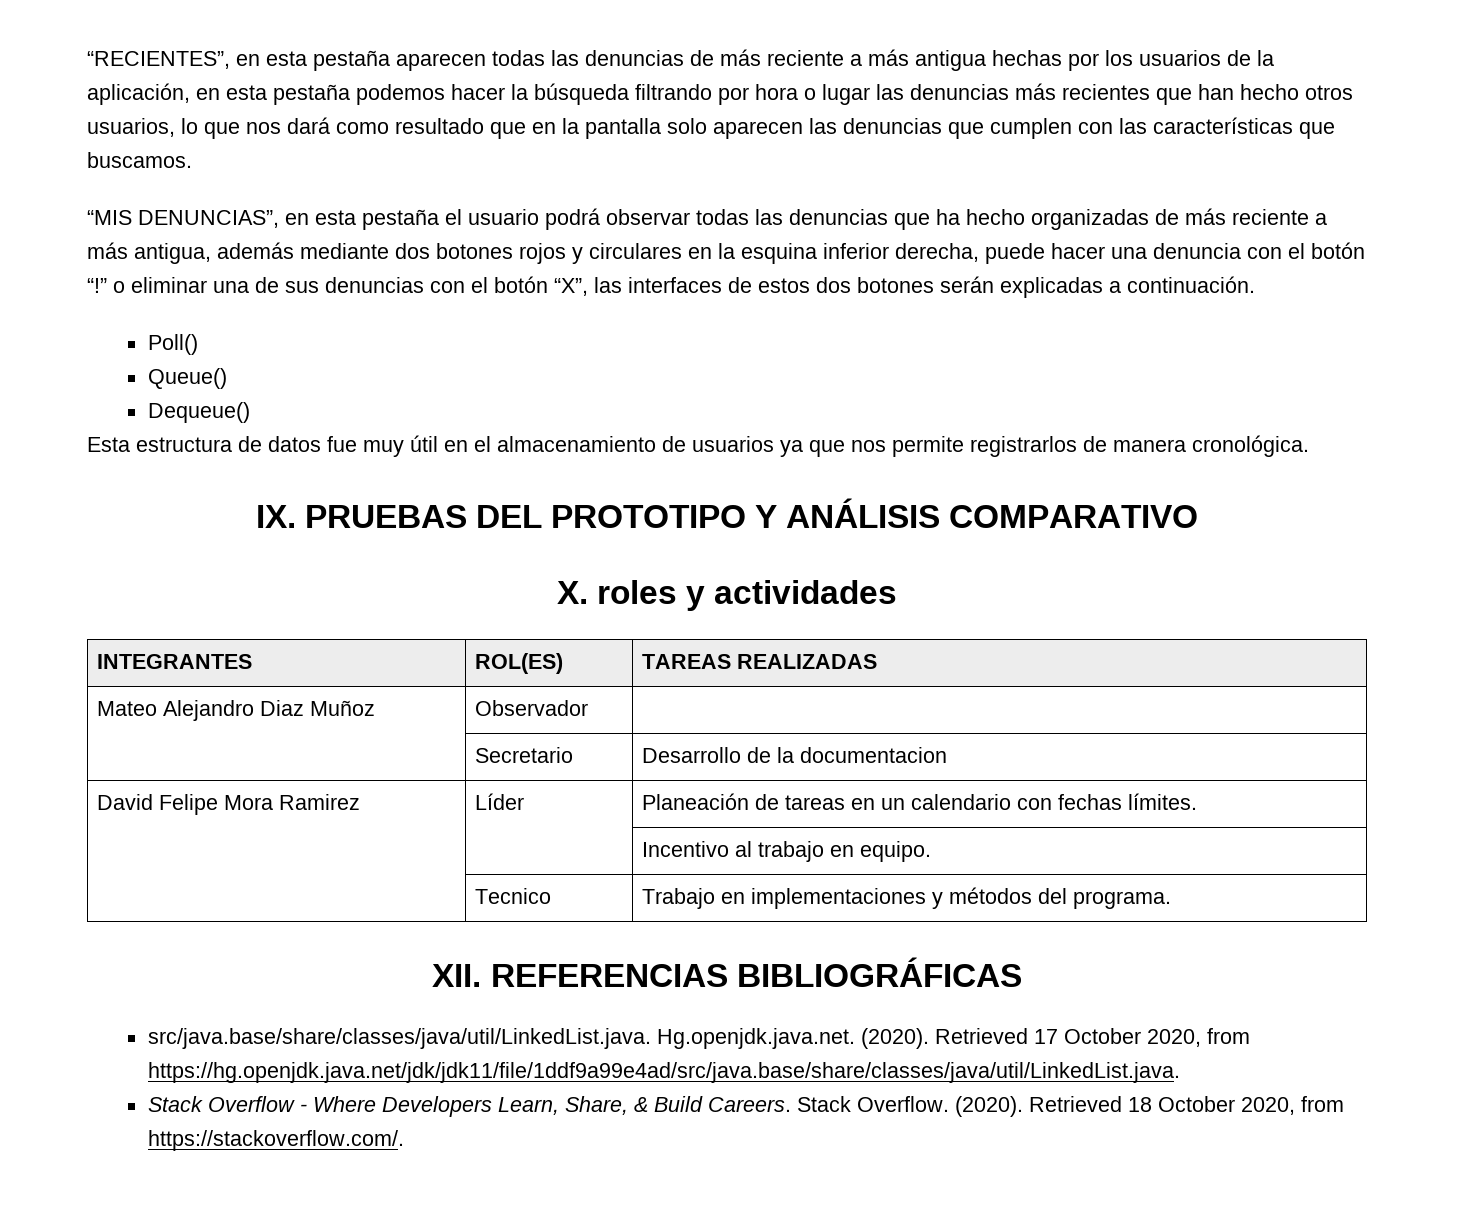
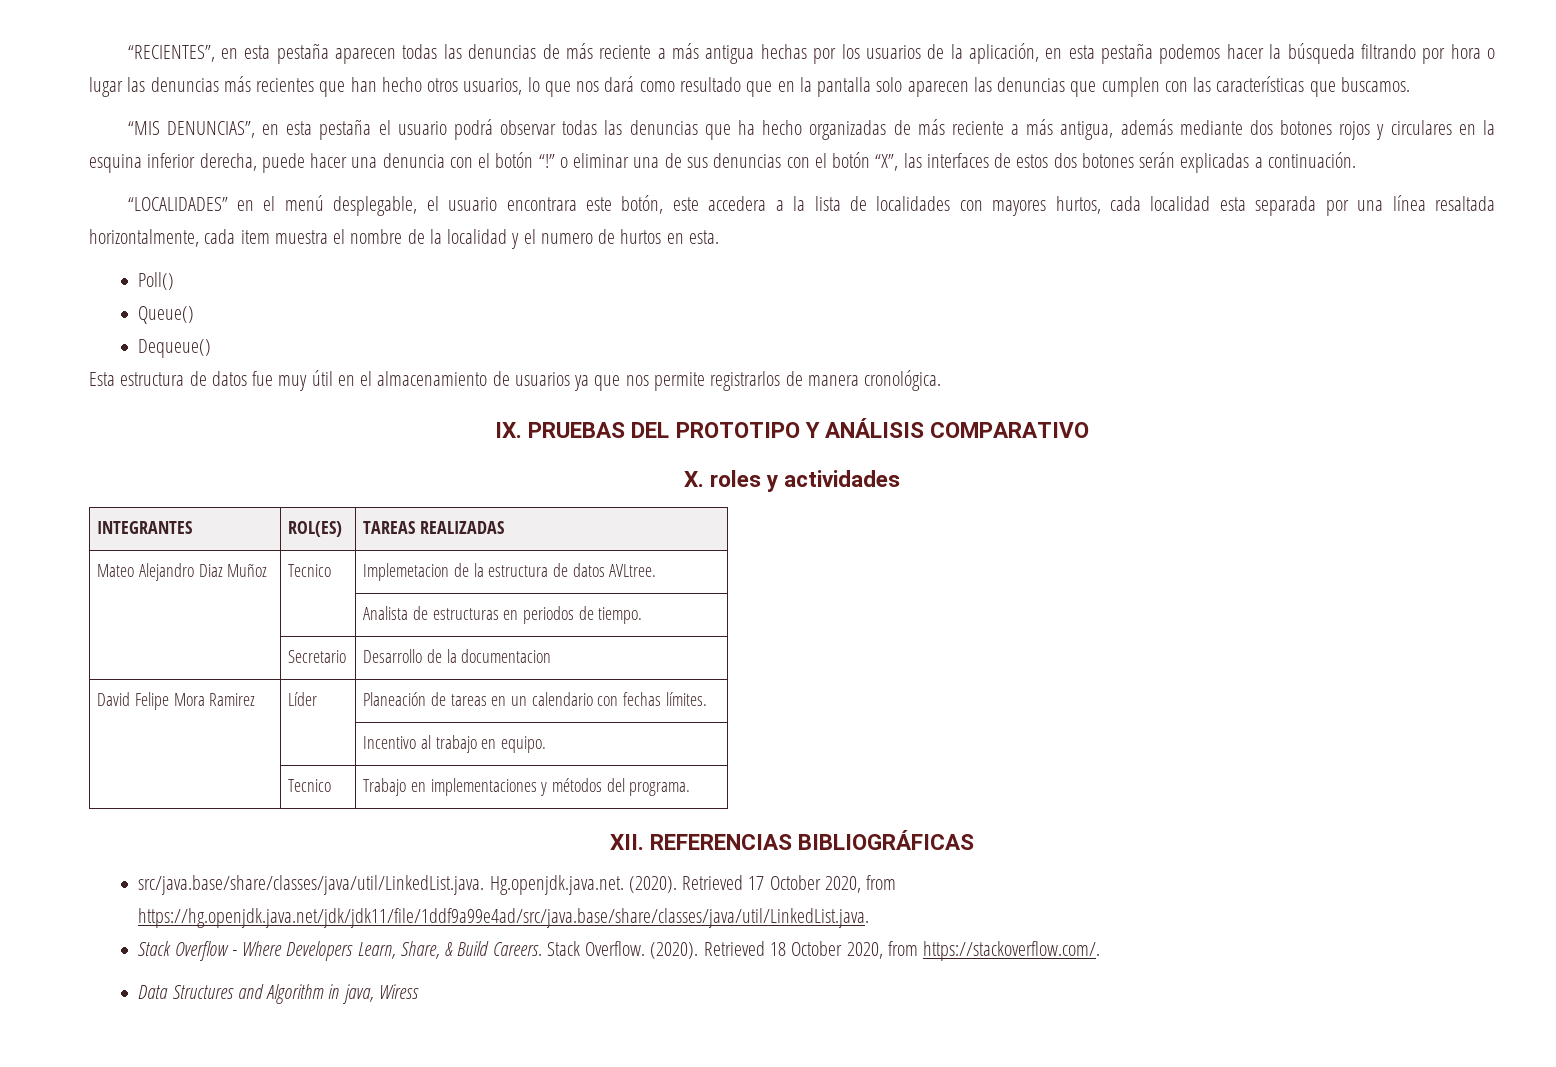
+ “LOCALIDADES” en el menú desplegable, el usuario encontrara este botón, este accedera a la lista de localidades con mayores hurtos, cada localidad esta separada por una línea resaltada horizontalmente, cada item muestra el nombre de la localidad y el numero de hurtos en esta.
- Mateo Alejandro Diaz Muñoz | Observador |
+ Mateo Alejandro Diaz Muñoz | Tecnico | Implemetacion de la estructura de datos AVLtree.
+ | | Analista de estructuras en periodos de tiempo.
+ Data Structures and Algorithm in java, Wiress

